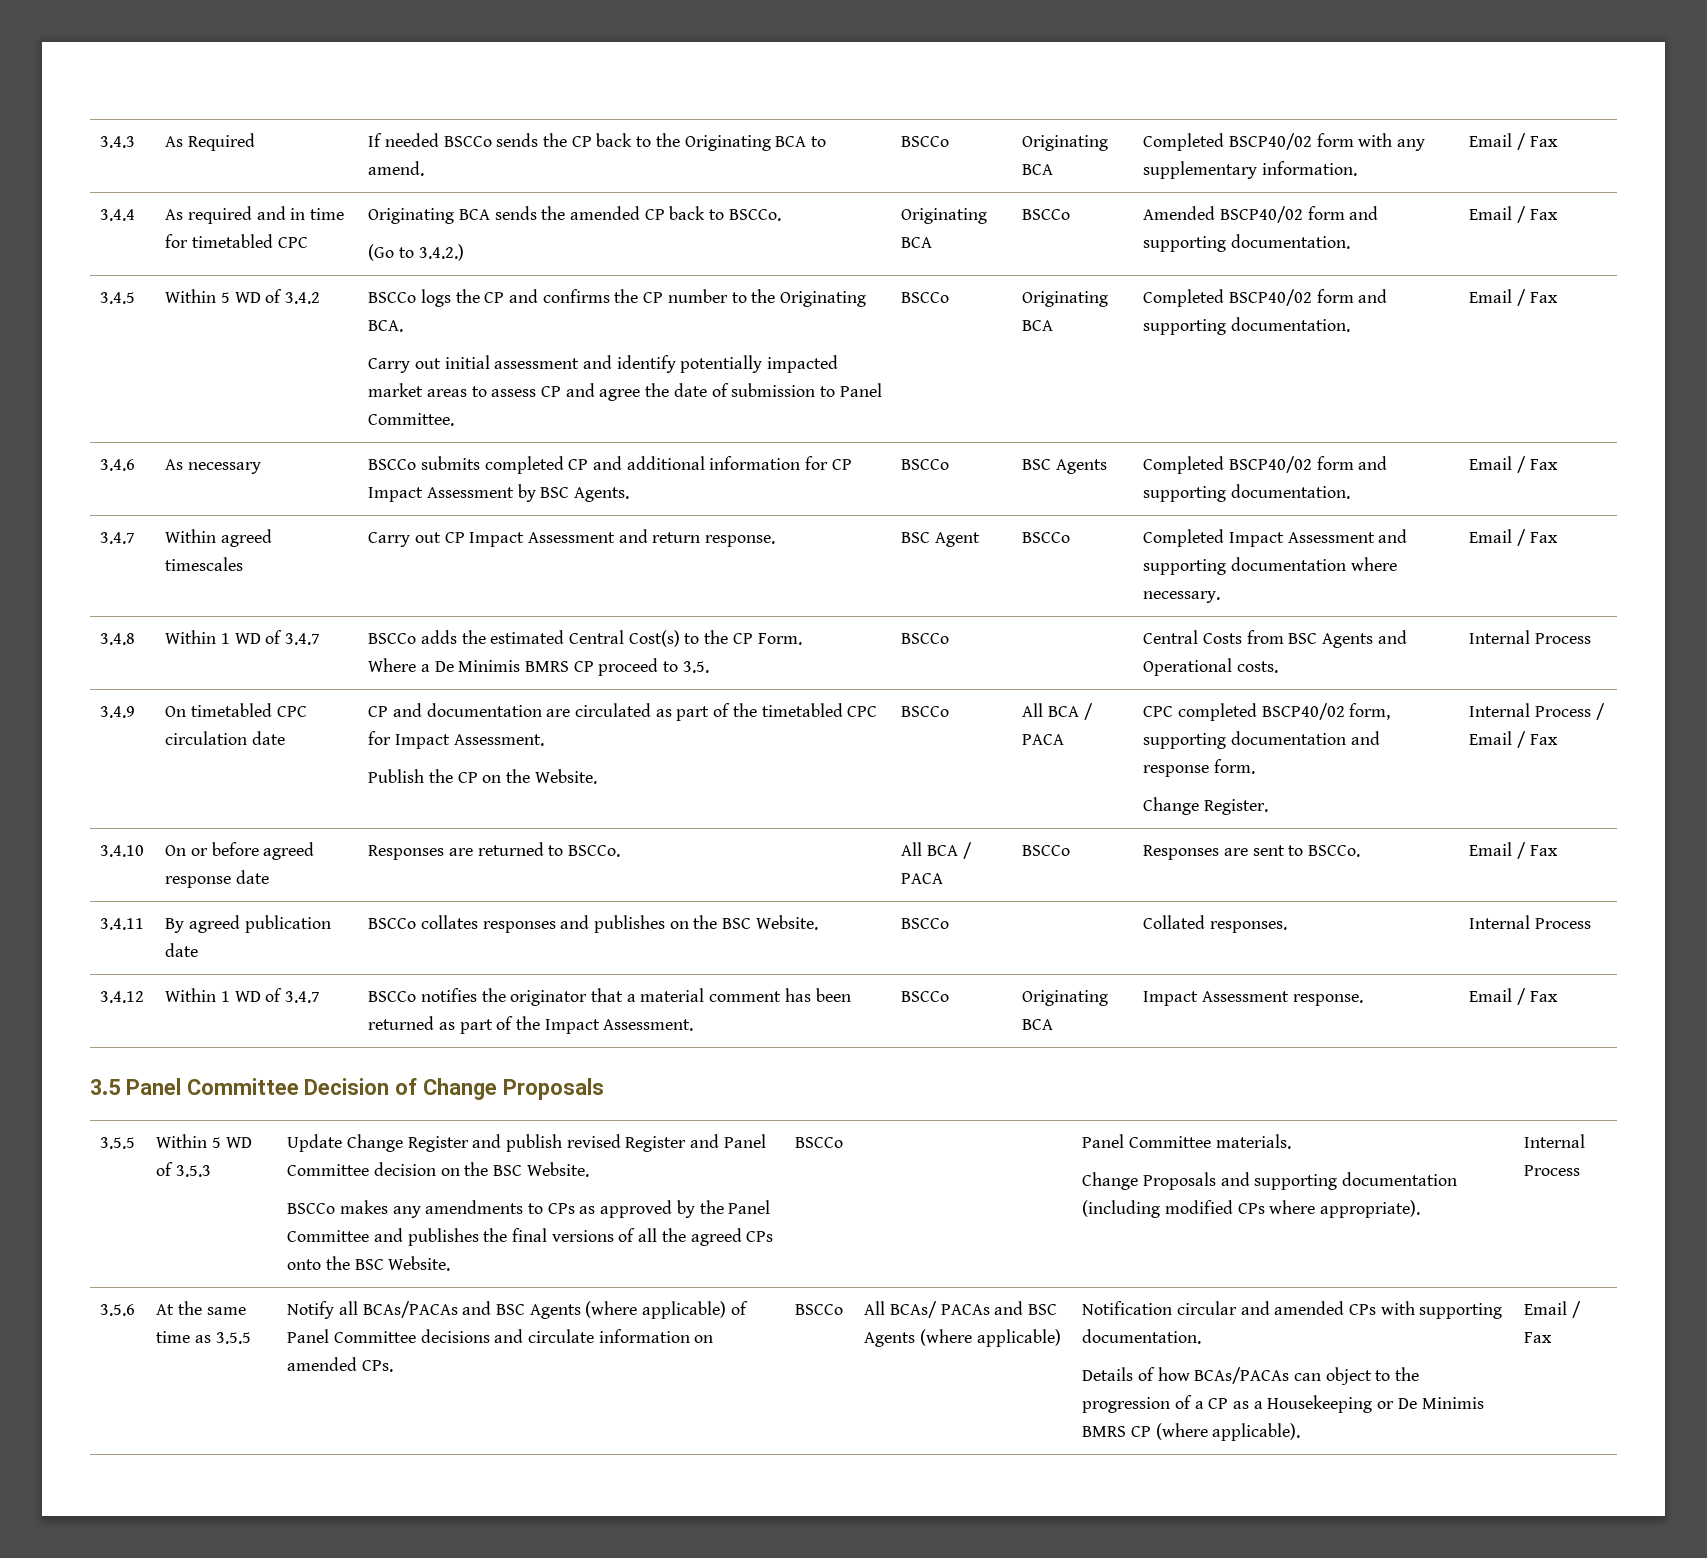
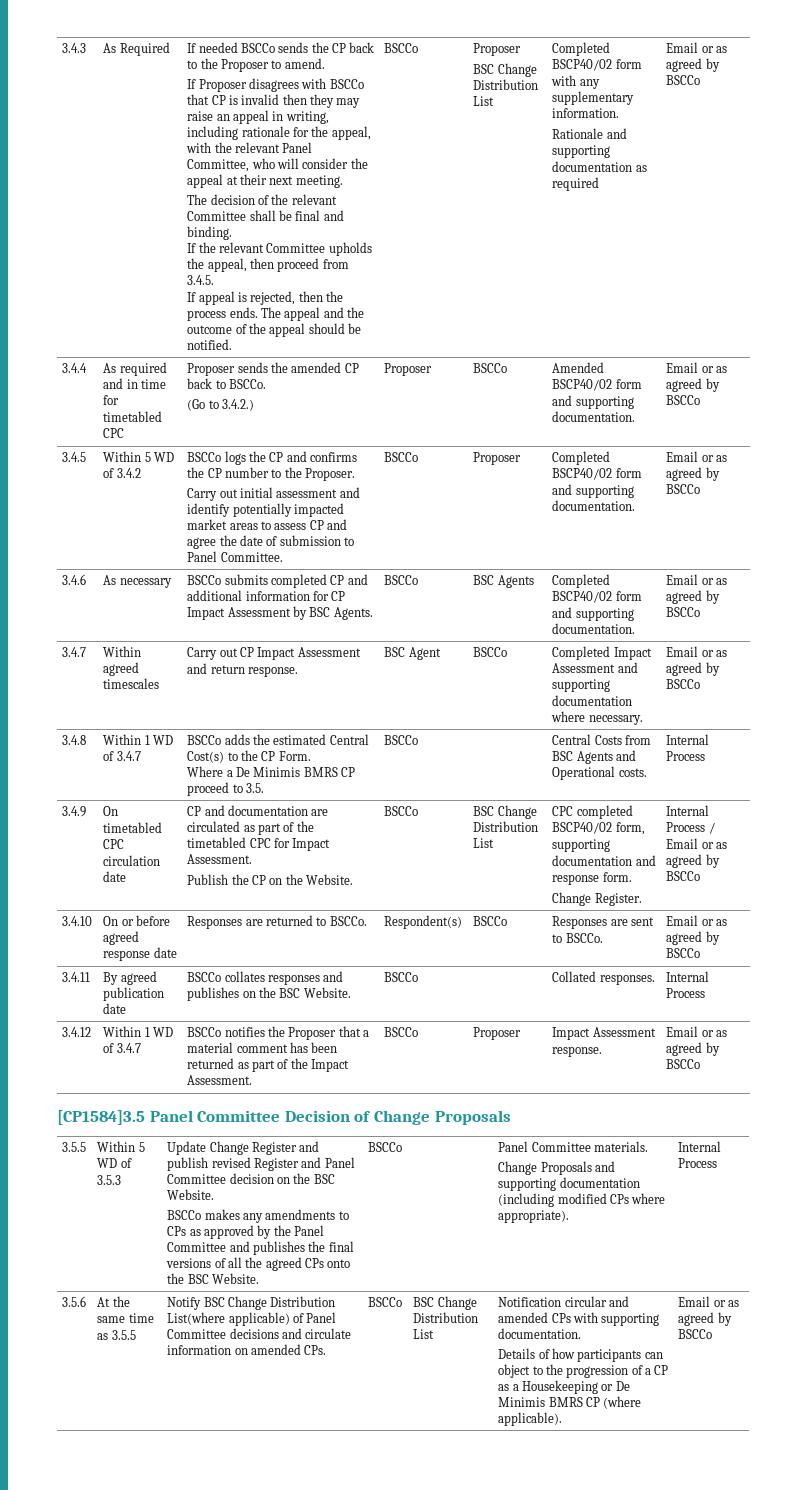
- If needed BSCCo sends the CP back to the Originating BCA to amend. | BSCCo | Originating BCA
+ If needed BSCCo sends the CP back to the Proposer to amend.
+ If Proposer disagrees with BSCCo that CP is invalid then they may raise an appeal in writing, including rationale for the appeal, with the relevant Panel Committee, who will consider the appeal at their next meeting.
+ The decision of the relevant Committee shall be final and binding.
+ If the relevant Committee upholds the appeal, then proceed from 3.4.5.
+ If appeal is rejected, then the process ends. The appeal and the outcome of the appeal should be notified. | BSCCo | Proposer
+ BSC Change Distribution List
- Completed BSCP40/02 form with any supplementary information. | Email / Fax
+ Completed BSCP40/02 form with any supplementary information.
+ Rationale and supporting documentation as required | Email or as agreed by BSCCo
- 3.4.4 | As required and in time for timetabled CPC | Originating BCA sends the amended CP back to BSCCo.
- (Go to 3.4.2.) | Originating BCA | BSCCo | Amended BSCP40/02 form and supporting documentation. | Email / Fax
+ 3.4.4 | As required and in time for timetabled CPC | Proposer sends the amended CP back to BSCCo.
+ (Go to 3.4.2.) | Proposer | BSCCo | Amended BSCP40/02 form and supporting documentation. | Email or as agreed by BSCCo
- BSCCo logs the CP and confirms the CP number to the Originating BCA.
+ BSCCo logs the CP and confirms the CP number to the Proposer.
- Originating BCA | Completed BSCP40/02 form and supporting documentation. | Email / Fax
+ Proposer | Completed BSCP40/02 form and supporting documentation. | Email or as agreed by BSCCo
- 3.4.6 | As necessary | BSCCo submits completed CP and additional information for CP Impact Assessment by BSC Agents. | BSCCo | BSC Agents | Completed BSCP40/02 form and supporting documentation. | Email / Fax
+ 3.4.6 | As necessary | BSCCo submits completed CP and additional information for CP Impact Assessment by BSC Agents. | BSCCo | BSC Agents | Completed BSCP40/02 form and supporting documentation. | Email or as agreed by BSCCo
- 3.4.7 | Within agreed timescales | Carry out CP Impact Assessment and return response. | BSC Agent | BSCCo | Completed Impact Assessment and supporting documentation where necessary. | Email / Fax
+ 3.4.7 | Within agreed timescales | Carry out CP Impact Assessment and return response. | BSC Agent | BSCCo | Completed Impact Assessment and supporting documentation where necessary. | Email or as agreed by BSCCo
- Publish the CP on the Website. | BSCCo | All BCA / PACA
+ Publish the CP on the Website. | BSCCo | BSC Change Distribution List
- Internal Process / Email / Fax
+ Internal Process / Email or as agreed by BSCCo
- 3.4.10 | On or before agreed response date | Responses are returned to BSCCo. | All BCA / PACA | BSCCo | Responses are sent to BSCCo. | Email / Fax
+ 3.4.10 | On or before agreed response date | Responses are returned to BSCCo. | Respondent(s) | BSCCo | Responses are sent to BSCCo. | Email or as agreed by BSCCo
- 3.4.12 | Within 1 WD of 3.4.7 | BSCCo notifies the originator that a material comment has been returned as part of the Impact Assessment. | BSCCo | Originating BCA | Impact Assessment response. | Email / Fax
- 3.5 Panel Committee Decision of Change Proposals
+ 3.4.12 | Within 1 WD of 3.4.7 | BSCCo notifies the Proposer that a material comment has been returned as part of the Impact Assessment. | BSCCo | Proposer | Impact Assessment response. | Email or as agreed by BSCCo
+ [CP1584]3.5 Panel Committee Decision of Change Proposals
- Notify all BCAs/PACAs and BSC Agents (where applicable) of Panel Committee decisions and circulate information on amended CPs. | BSCCo | All BCAs/ PACAs and BSC Agents (where applicable)
+ Notify BSC Change Distribution List(where applicable) of Panel Committee decisions and circulate information on amended CPs. | BSCCo | BSC Change Distribution List
- Details of how BCAs/PACAs can object to the progression of a CP as a Housekeeping or De Minimis BMRS CP (where applicable). | Email / Fax
+ Details of how participants can object to the progression of a CP as a Housekeeping or De Minimis BMRS CP (where applicable). | Email or as agreed by BSCCo

